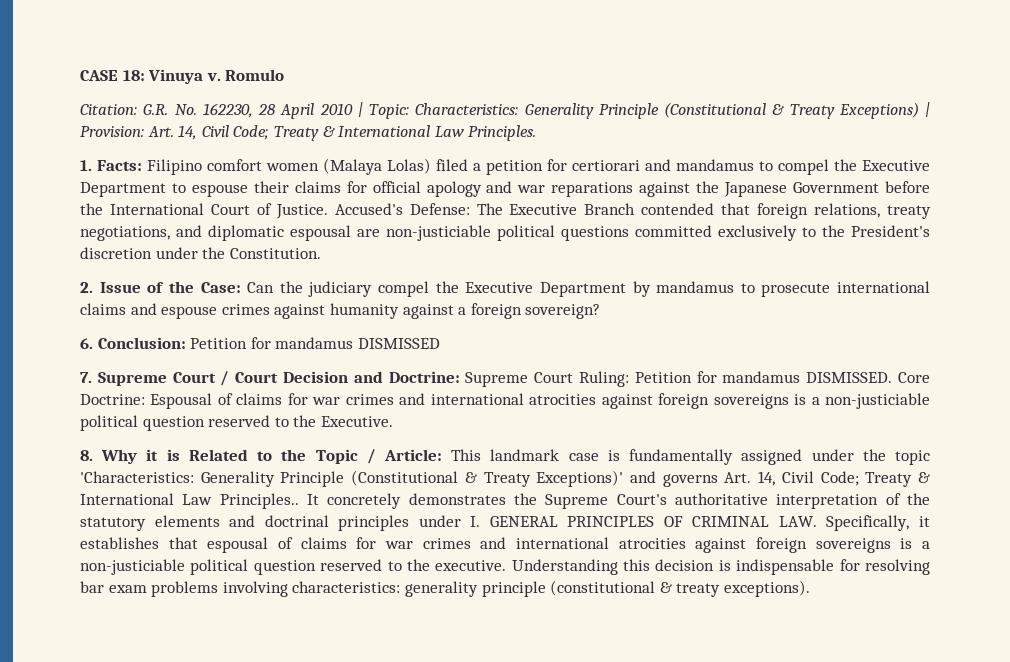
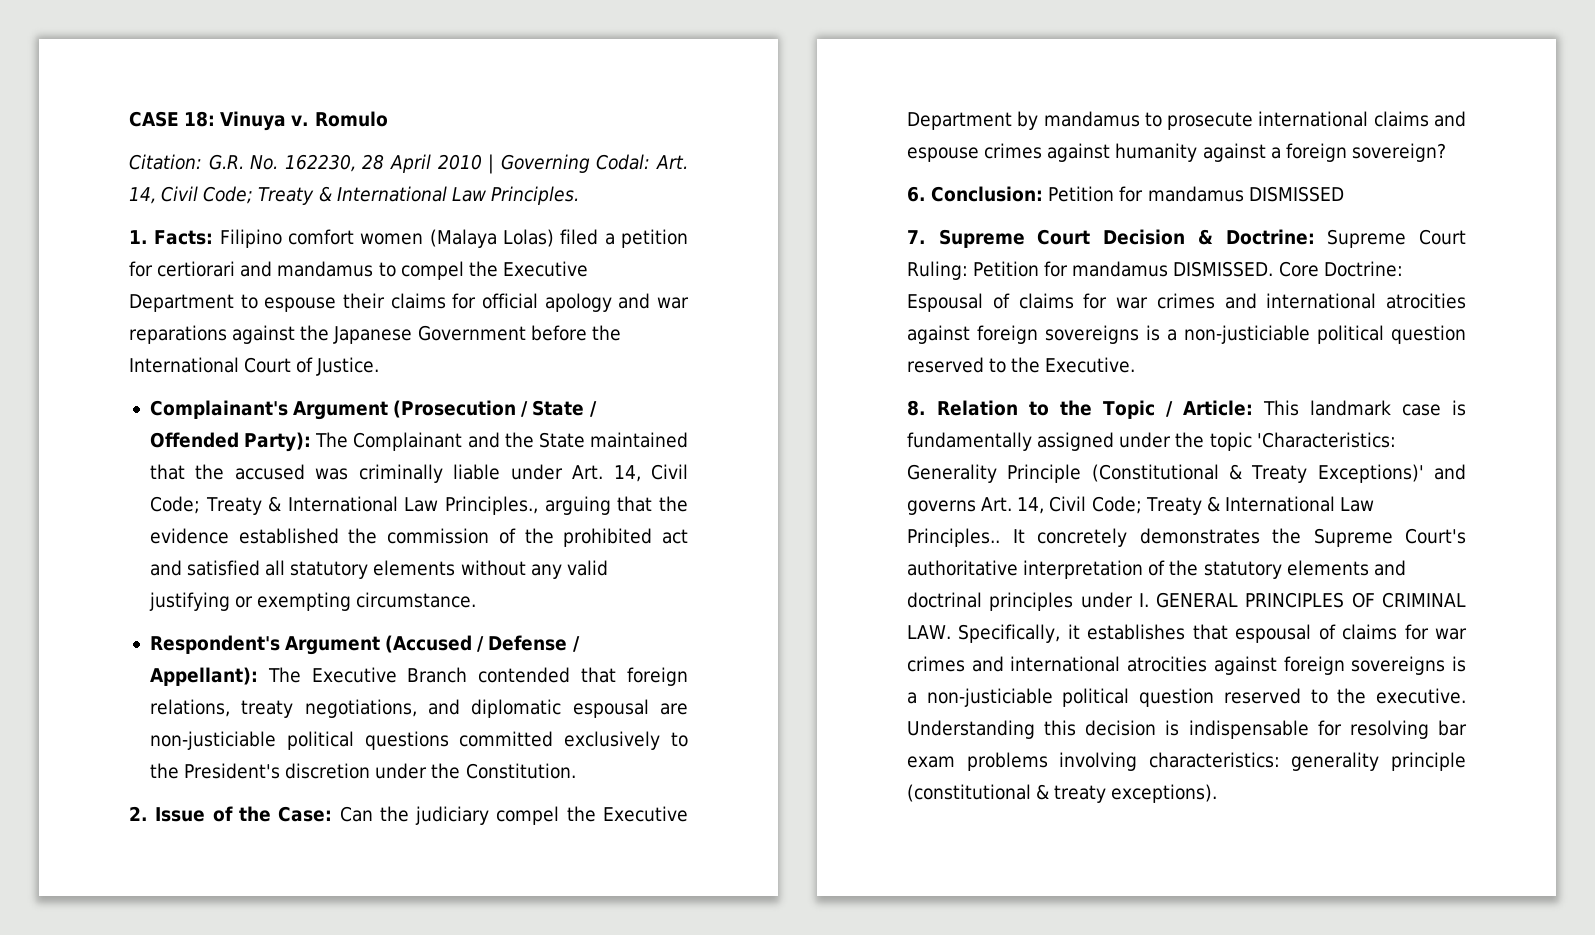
- Citation: G.R. No. 162230, 28 April 2010 | Topic: Characteristics: Generality Principle (Constitutional & Treaty Exceptions) | Provision: Art. 14, Civil Code; Treaty & International Law Principles.
+ Citation: G.R. No. 162230, 28 April 2010 | Governing Codal: Art. 14, Civil Code; Treaty & International Law Principles.
- Filipino comfort women (Malaya Lolas) filed a petition for certiorari and mandamus to compel the Executive Department to espouse their claims for official apology and war reparations against the Japanese Government before the International Court of Justice. Accused's Defense:
+ Filipino comfort women (Malaya Lolas) filed a petition for certiorari and mandamus to compel the Executive Department to espouse their claims for official apology and war reparations against the Japanese Government before the International Court of Justice.
+ Complainant's Argument (Prosecution / State / Offended Party): The Complainant and the State maintained that the accused was criminally liable under Art. 14, Civil Code; Treaty & International Law Principles., arguing that the evidence established the commission of the prohibited act and satisfied all statutory elements without any valid justifying or exempting circumstance.
+ Respondent's Argument (Accused / Defense / Appellant):
- 7. Supreme Court / Court Decision and Doctrine: Supreme Court Ruling: Petition for mandamus DISMISSED.
+ 7. Supreme Court Decision & Doctrine: Supreme Court Ruling: Petition for mandamus DISMISSED.
- 8. Why it is Related to the Topic / Article: This landmark case is fundamentally assigned under the topic 'Characteristics: Generality Principle (Constitutional & Treaty Exceptions)' and governs Art. 14, Civil Code; Treaty & International Law Principles..
+ 8. Relation to the Topic / Article: This landmark case is fundamentally assigned under the topic 'Characteristics: Generality Principle (Constitutional & Treaty Exceptions)' and governs Art. 14, Civil Code; Treaty & International Law Principles..

